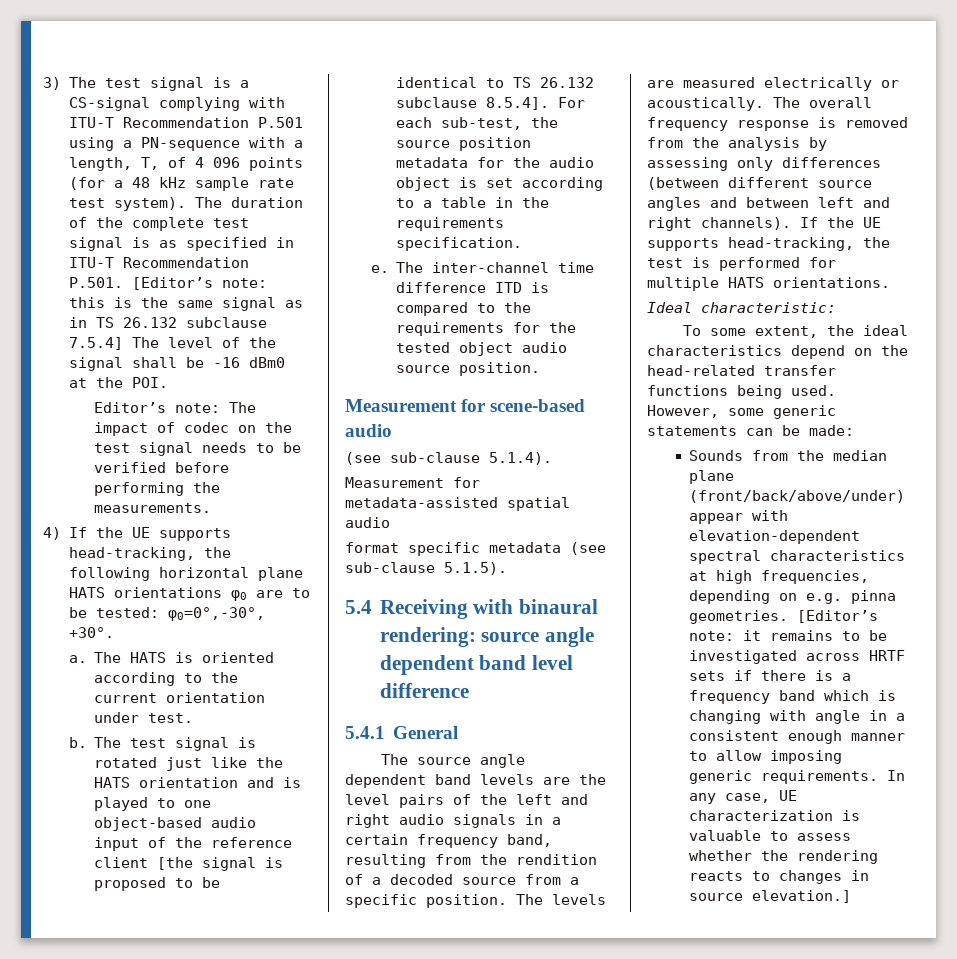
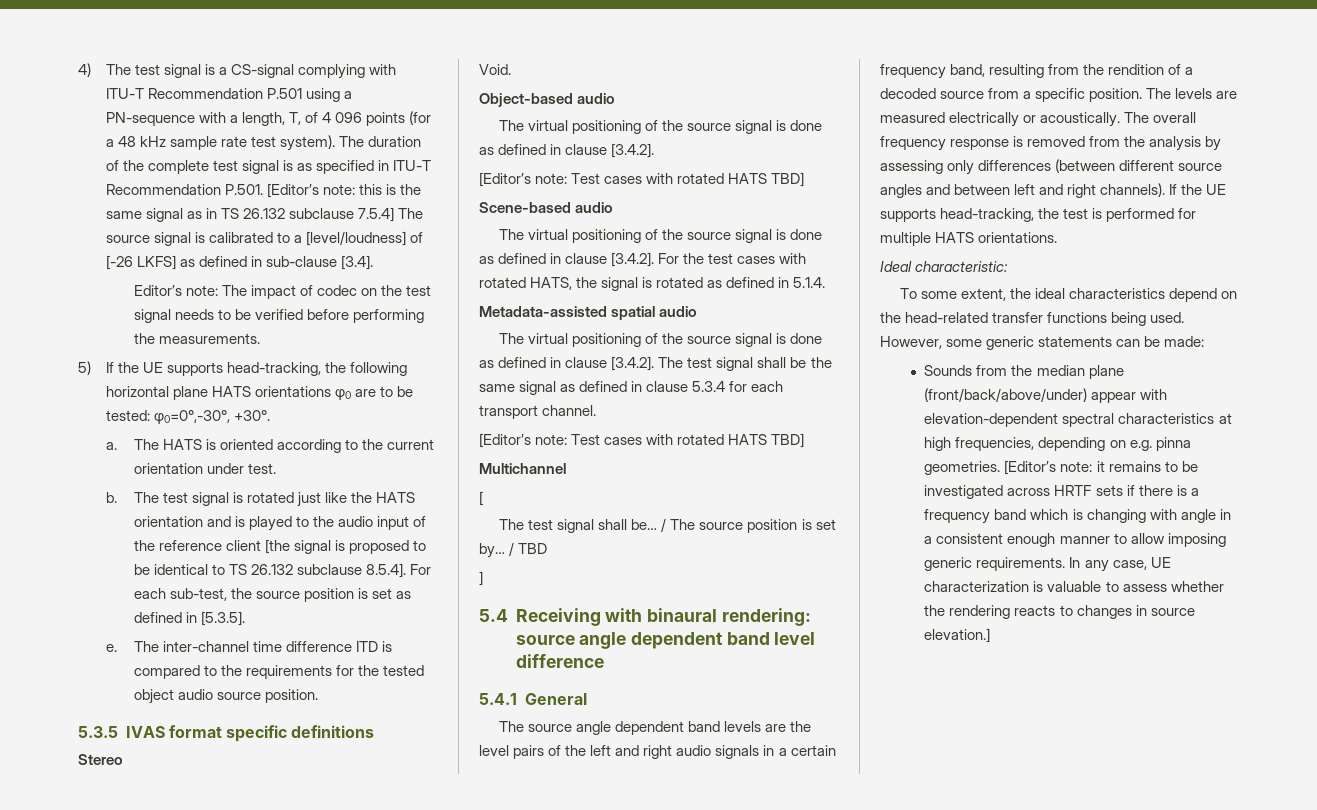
- 3) The test signal is a CS-signal complying with ITU-T Recommendation P.501 using a PN-sequence with a length, T, of 4 096 points (for a 48 kHz sample rate test system).
+ 4) The test signal is a CS-signal complying with ITU-T Recommendation P.501 using a PN-sequence with a length, T, of 4 096 points (for a 48 kHz sample rate test system).
- The duration of the complete test signal is as specified in ITU-T Recommendation P.501. [Editor’s note: this is the same signal as in TS 26.132 subclause 7.5.4] The level of the signal shall be -16 dBm0 at the POI.
+ The duration of the complete test signal is as specified in ITU-T Recommendation P.501. [Editor’s note: this is the same signal as in TS 26.132 subclause 7.5.4] The source signal is calibrated to a [level/loudness] of [-26 LKFS] as defined in sub-clause [3.4].
- 4) If the UE supports head-tracking, the following horizontal plane HATS orientations φ0 are to be tested: φ0=0°,-30°, +30°.
+ 5) If the UE supports head-tracking, the following horizontal plane HATS orientations φ0 are to be tested: φ0=0°,-30°, +30°.
- The test signal is rotated just like the HATS orientation and is played to one object-based audio input of the reference client [the signal is proposed to be identical to TS 26.132 subclause 8.5.4]. For each sub-test, the source position metadata for the audio object is set according to a table in the requirements specification.
+ The test signal is rotated just like the HATS orientation and is played to the audio input of the reference client [the signal is proposed to be identical to TS 26.132 subclause 8.5.4]. For each sub-test, the source position is set as defined in [5.3.5].
- Measurement for scene-based audio
- (see sub-clause 5.1.4).
- Measurement for metadata-assisted spatial audio
- format specific metadata (see sub-clause 5.1.5).
+ 5.3.5 IVAS format specific definitions
+ Stereo
+ Void.
+ Object-based audio
+ The virtual positioning of the source signal is done as defined in clause [3.4.2].
+ [Editor’s note: Test cases with rotated HATS TBD]
+ Scene-based audio
+ The virtual positioning of the source signal is done as defined in clause [3.4.2]. For the test cases with rotated HATS, the signal is rotated as defined in 5.1.4.
+ Metadata-assisted spatial audio
+ The virtual positioning of the source signal is done as defined in clause [3.4.2]. The test signal shall be the same signal as defined in clause 5.3.4 for each transport channel.
+ [Editor’s note: Test cases with rotated HATS TBD]
+ Multichannel
+ [
+ The test signal shall be… / The source position is set by… / TBD
+ ]

